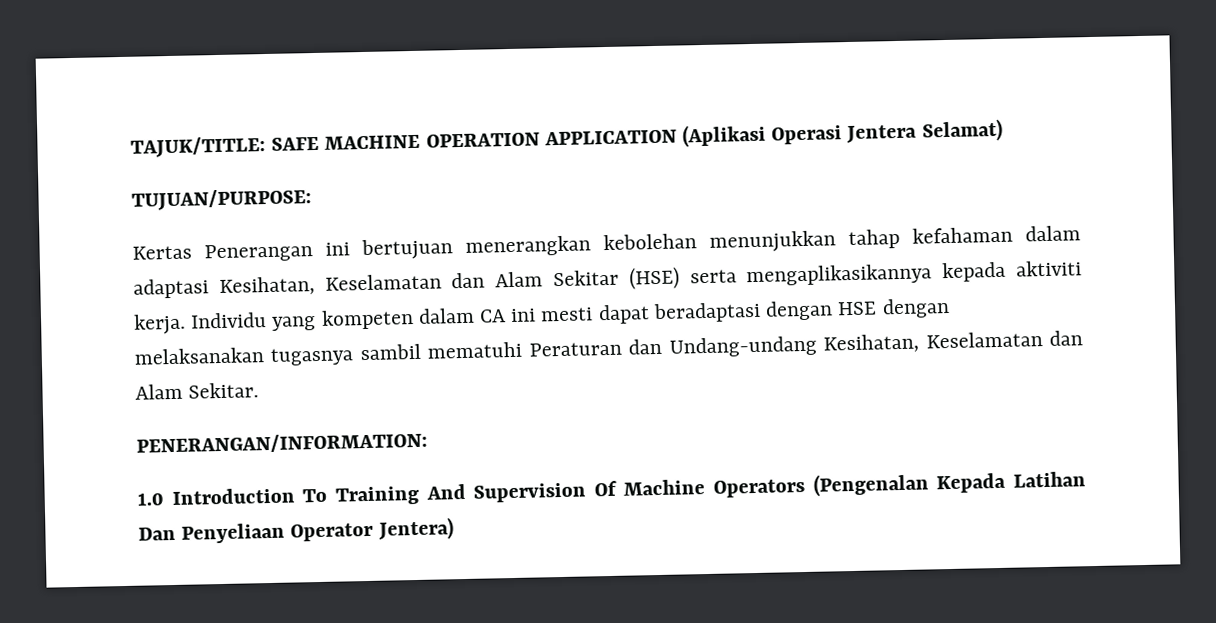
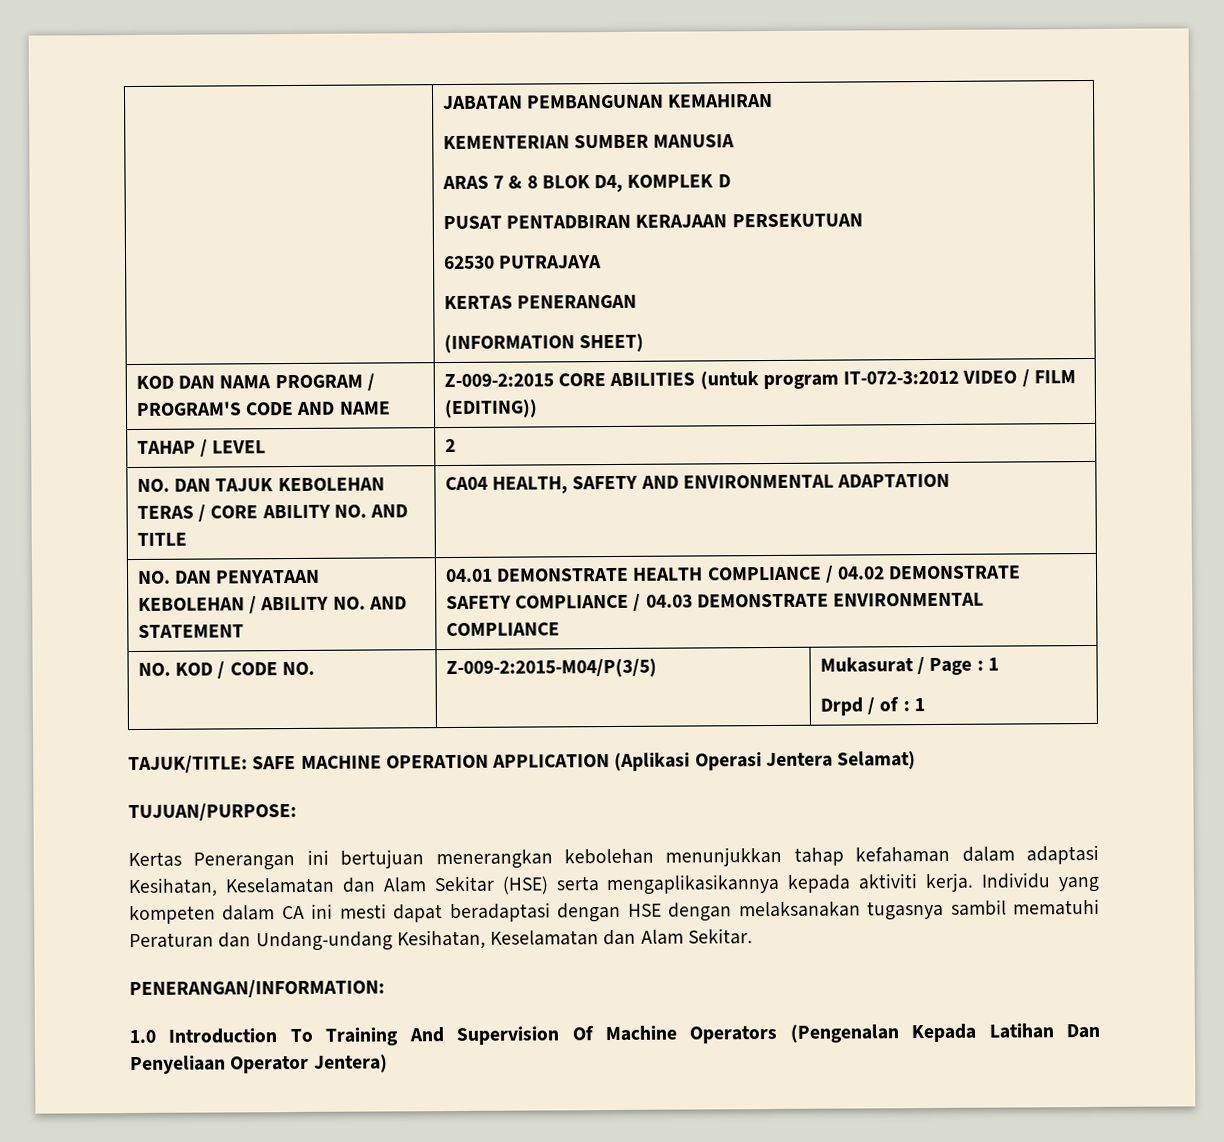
+ | JABATAN PEMBANGUNAN KEMAHIRAN
+ KEMENTERIAN SUMBER MANUSIA
+ ARAS 7 & 8 BLOK D4, KOMPLEK D
+ PUSAT PENTADBIRAN KERAJAAN PERSEKUTUAN
+ 62530 PUTRAJAYA
+ KERTAS PENERANGAN
+ (INFORMATION SHEET)
+ KOD DAN NAMA PROGRAM / PROGRAM'S CODE AND NAME | Z-009-2:2015 CORE ABILITIES (untuk program IT-072-3:2012 VIDEO / FILM (EDITING))
+ TAHAP / LEVEL | 2
+ NO. DAN TAJUK KEBOLEHAN TERAS / CORE ABILITY NO. AND TITLE | CA04 HEALTH, SAFETY AND ENVIRONMENTAL ADAPTATION
+ NO. DAN PENYATAAN KEBOLEHAN / ABILITY NO. AND STATEMENT | 04.01 DEMONSTRATE HEALTH COMPLIANCE / 04.02 DEMONSTRATE SAFETY COMPLIANCE / 04.03 DEMONSTRATE ENVIRONMENTAL COMPLIANCE
+ NO. KOD / CODE NO. | Z-009-2:2015-M04/P(3/5) | Mukasurat / Page : 1
+ Drpd / of : 1

